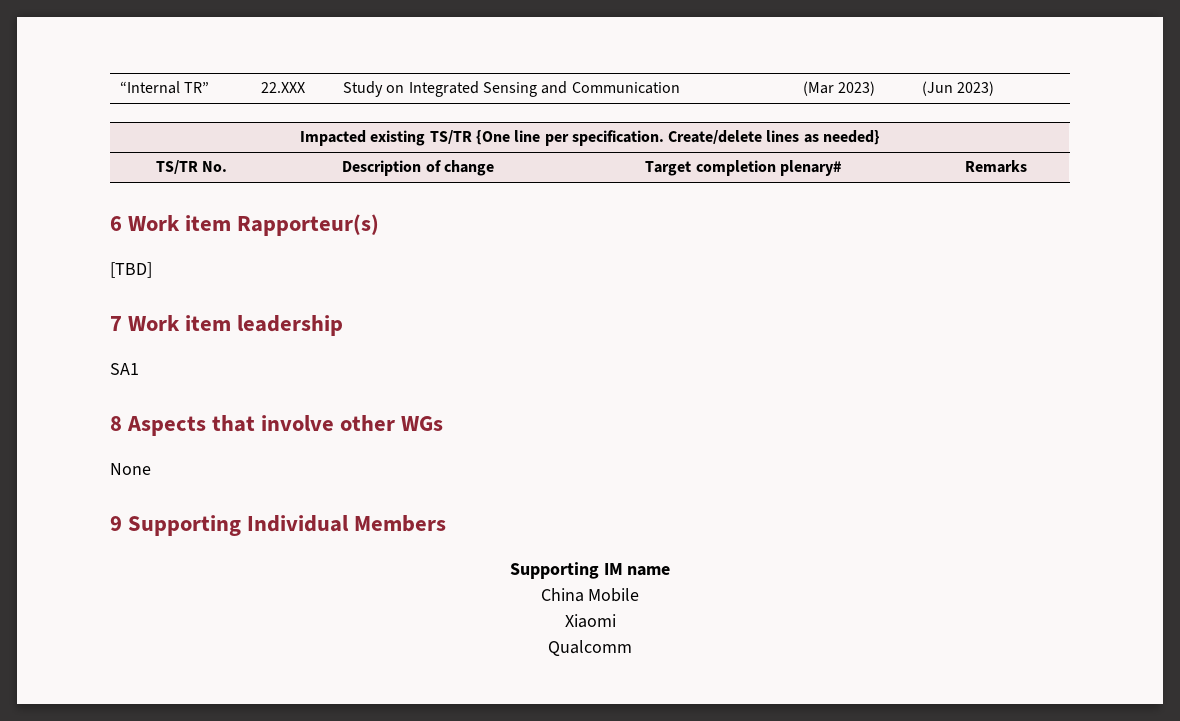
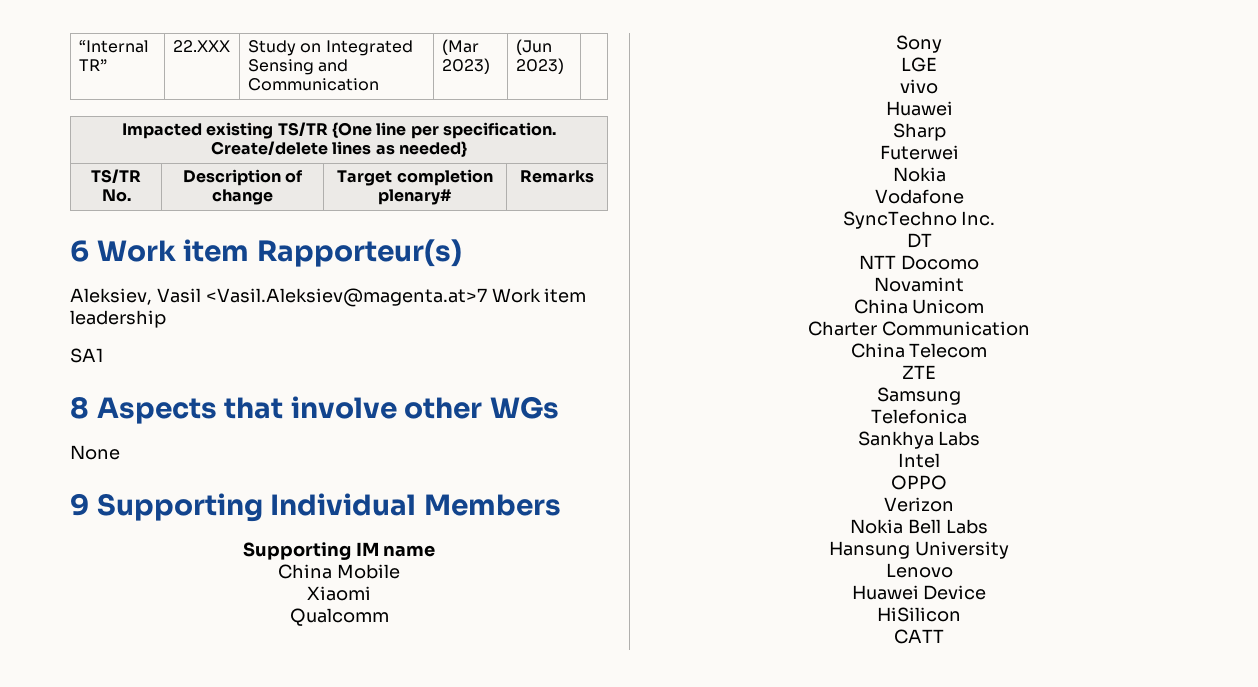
- [TBD]
- 7 Work item leadership
+ Aleksiev, Vasil <Vasil.Aleksiev@magenta.at>7 Work item leadership
+ Sony
+ LGE
+ vivo
+ Huawei
+ Sharp
+ Futerwei
+ Nokia
+ Vodafone
+ SyncTechno Inc.
+ DT
+ NTT Docomo
+ Novamint
+ China Unicom
+ Charter Communication
+ China Telecom
+ ZTE
+ Samsung
+ Telefonica
+ Sankhya Labs
+ Intel
+ OPPO
+ Verizon
+ Nokia Bell Labs
+ Hansung University
+ Lenovo
+ Huawei Device
+ HiSilicon
+ CATT

